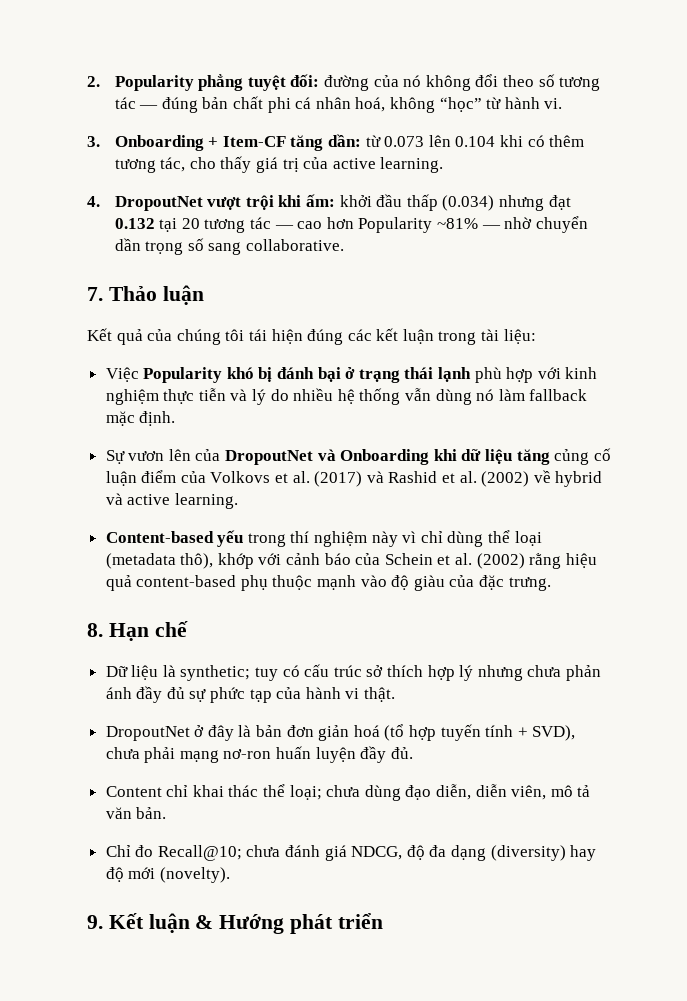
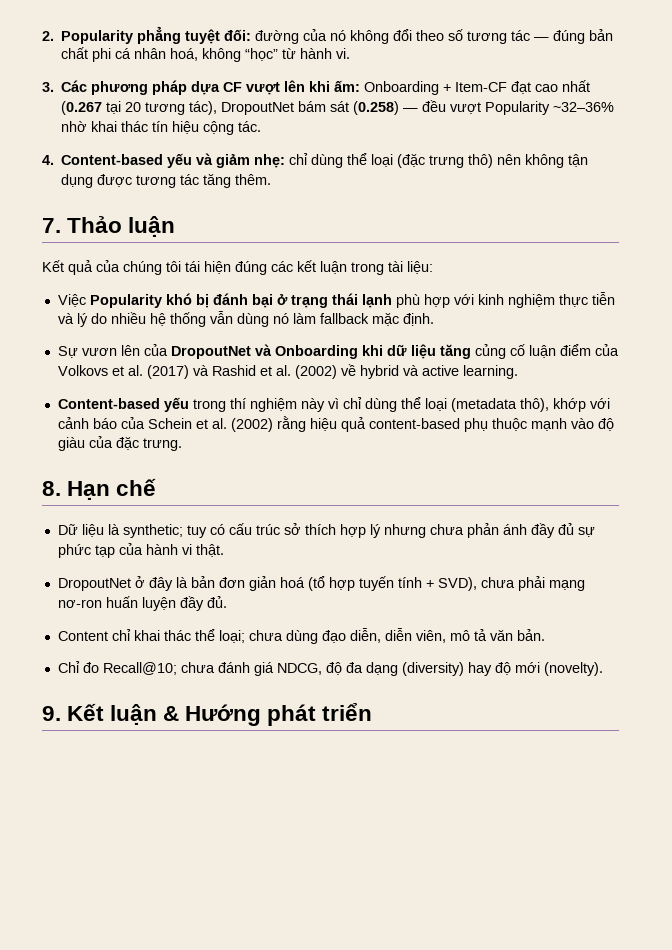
- 3. Onboarding + Item-CF tăng dần: từ 0.073 lên 0.104 khi có thêm tương tác, cho thấy giá trị của active learning.
- 4. DropoutNet vượt trội khi ấm: khởi đầu thấp (0.034) nhưng đạt 0.132 tại 20 tương tác — cao hơn Popularity ~81% — nhờ chuyển dần trọng số sang collaborative.
+ 3. Các phương pháp dựa CF vượt lên khi ấm: Onboarding + Item-CF đạt cao nhất (0.267 tại 20 tương tác), DropoutNet bám sát (0.258) — đều vượt Popularity ~32–36% nhờ khai thác tín hiệu cộng tác.
+ 4. Content-based yếu và giảm nhẹ: chỉ dùng thể loại (đặc trưng thô) nên không tận dụng được tương tác tăng thêm.

